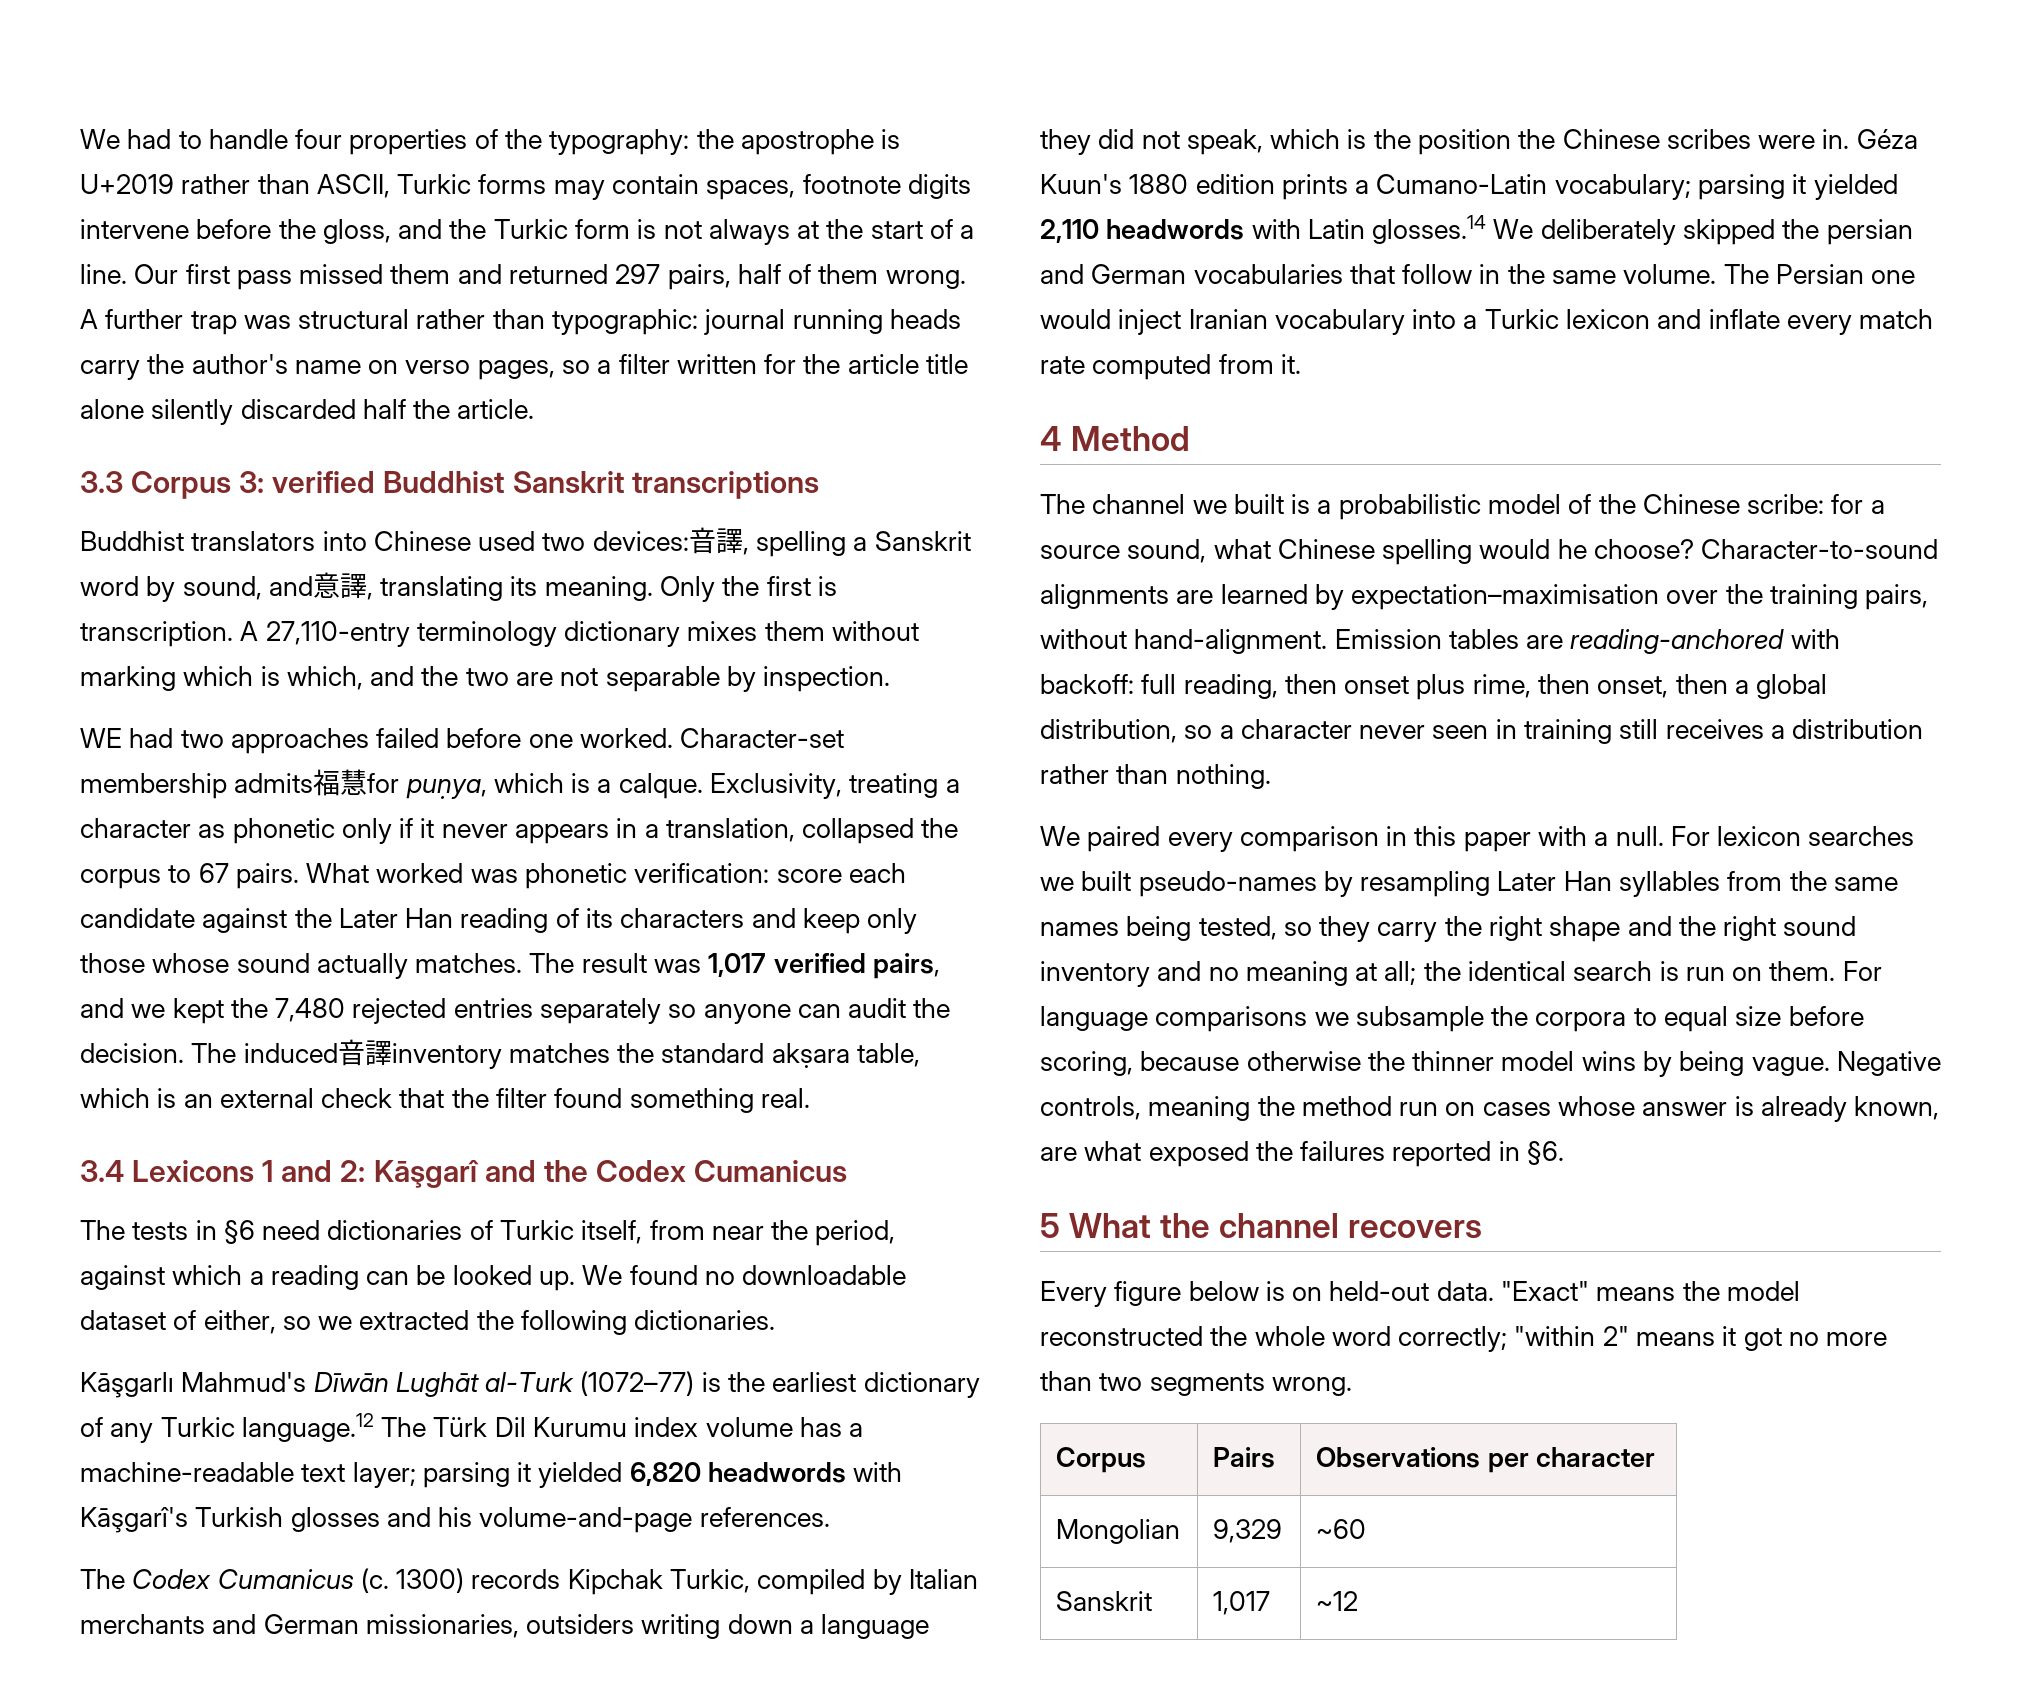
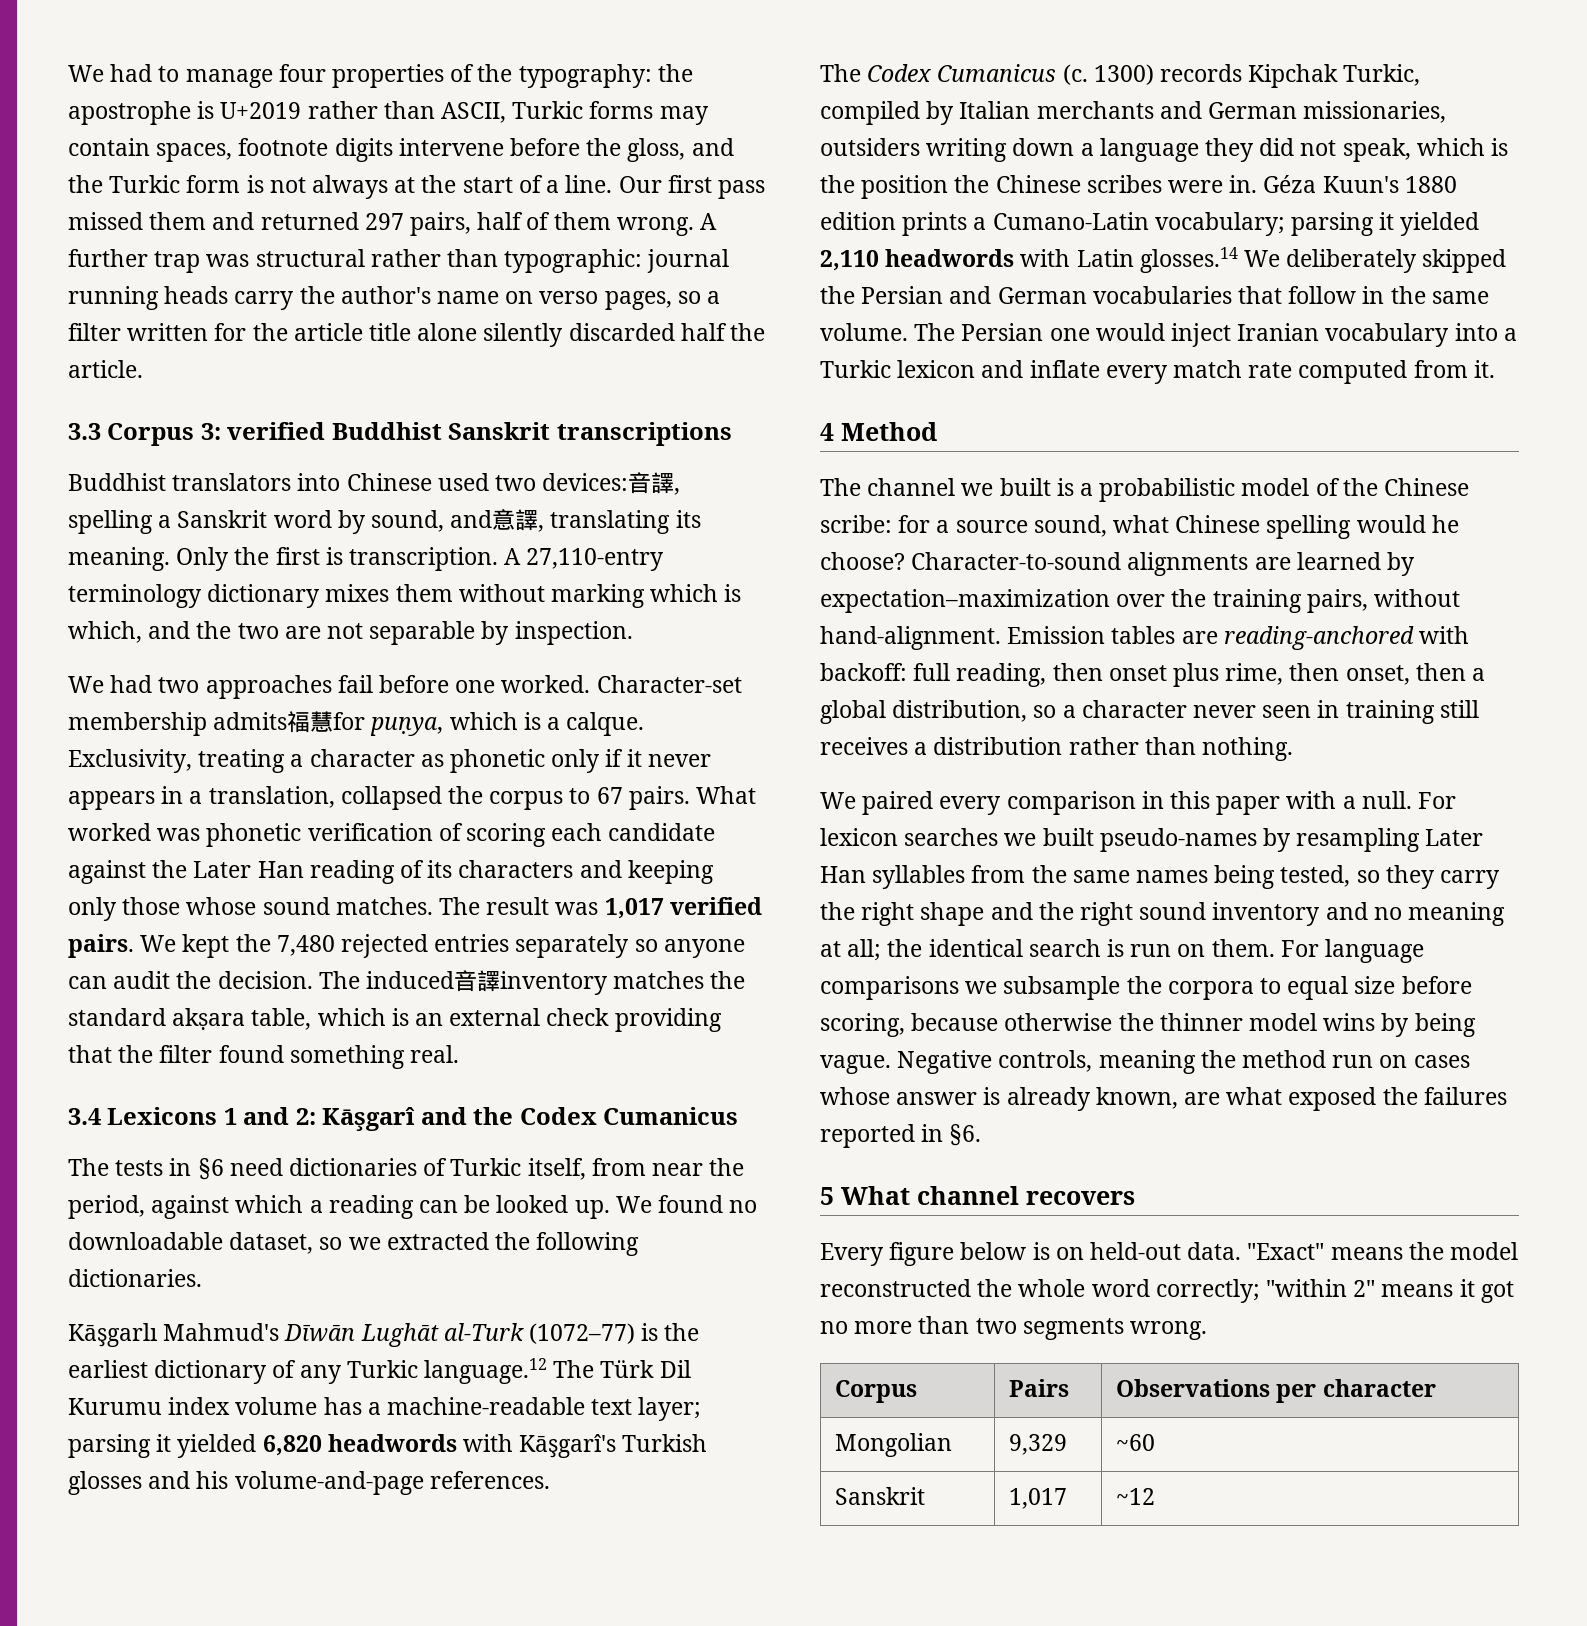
- We had to handle four properties of the typography: the apostrophe is U+2019 rather than ASCII, Turkic forms may contain spaces, footnote digits intervene before the gloss, and the Turkic form is not always at the start of a line.
+ We had to manage four properties of the typography: the apostrophe is U+2019 rather than ASCII, Turkic forms may contain spaces, footnote digits intervene before the gloss, and the Turkic form is not always at the start of a line.
- WE had two approaches failed before one worked.
+ We had two approaches fail before one worked.
- What worked was phonetic verification: score each candidate against the Later Han reading of its characters and keep only those whose sound actually matches.
+ What worked was phonetic verification of scoring each candidate against the Later Han reading of its characters and keeping only those whose sound matches.
- The result was 1,017 verified pairs, and we kept the 7,480 rejected entries separately so anyone can audit the decision.
+ The result was 1,017 verified pairs. We kept the 7,480 rejected entries separately so anyone can audit the decision.
- The induced音譯inventory matches the standard akṣara table, which is an external check that the filter found something real.
+ The induced音譯inventory matches the standard akṣara table, which is an external check providing that the filter found something real.
- We found no downloadable dataset of either, so we extracted the following dictionaries.
+ We found no downloadable dataset, so we extracted the following dictionaries.
- Géza Kuun's 1880 edition prints a Cumano-Latin vocabulary; parsing it yielded 2,110 headwords with Latin glosses.14 We deliberately skipped the persian and German vocabularies that follow in the same volume.
+ Géza Kuun's 1880 edition prints a Cumano-Latin vocabulary; parsing it yielded 2,110 headwords with Latin glosses.14 We deliberately skipped the Persian and German vocabularies that follow in the same volume.
- Character-to-sound alignments are learned by expectation–maximisation over the training pairs, without hand-alignment.
+ Character-to-sound alignments are learned by expectation–maximization over the training pairs, without hand-alignment.
- 5 What the channel recovers
+ 5 What channel recovers

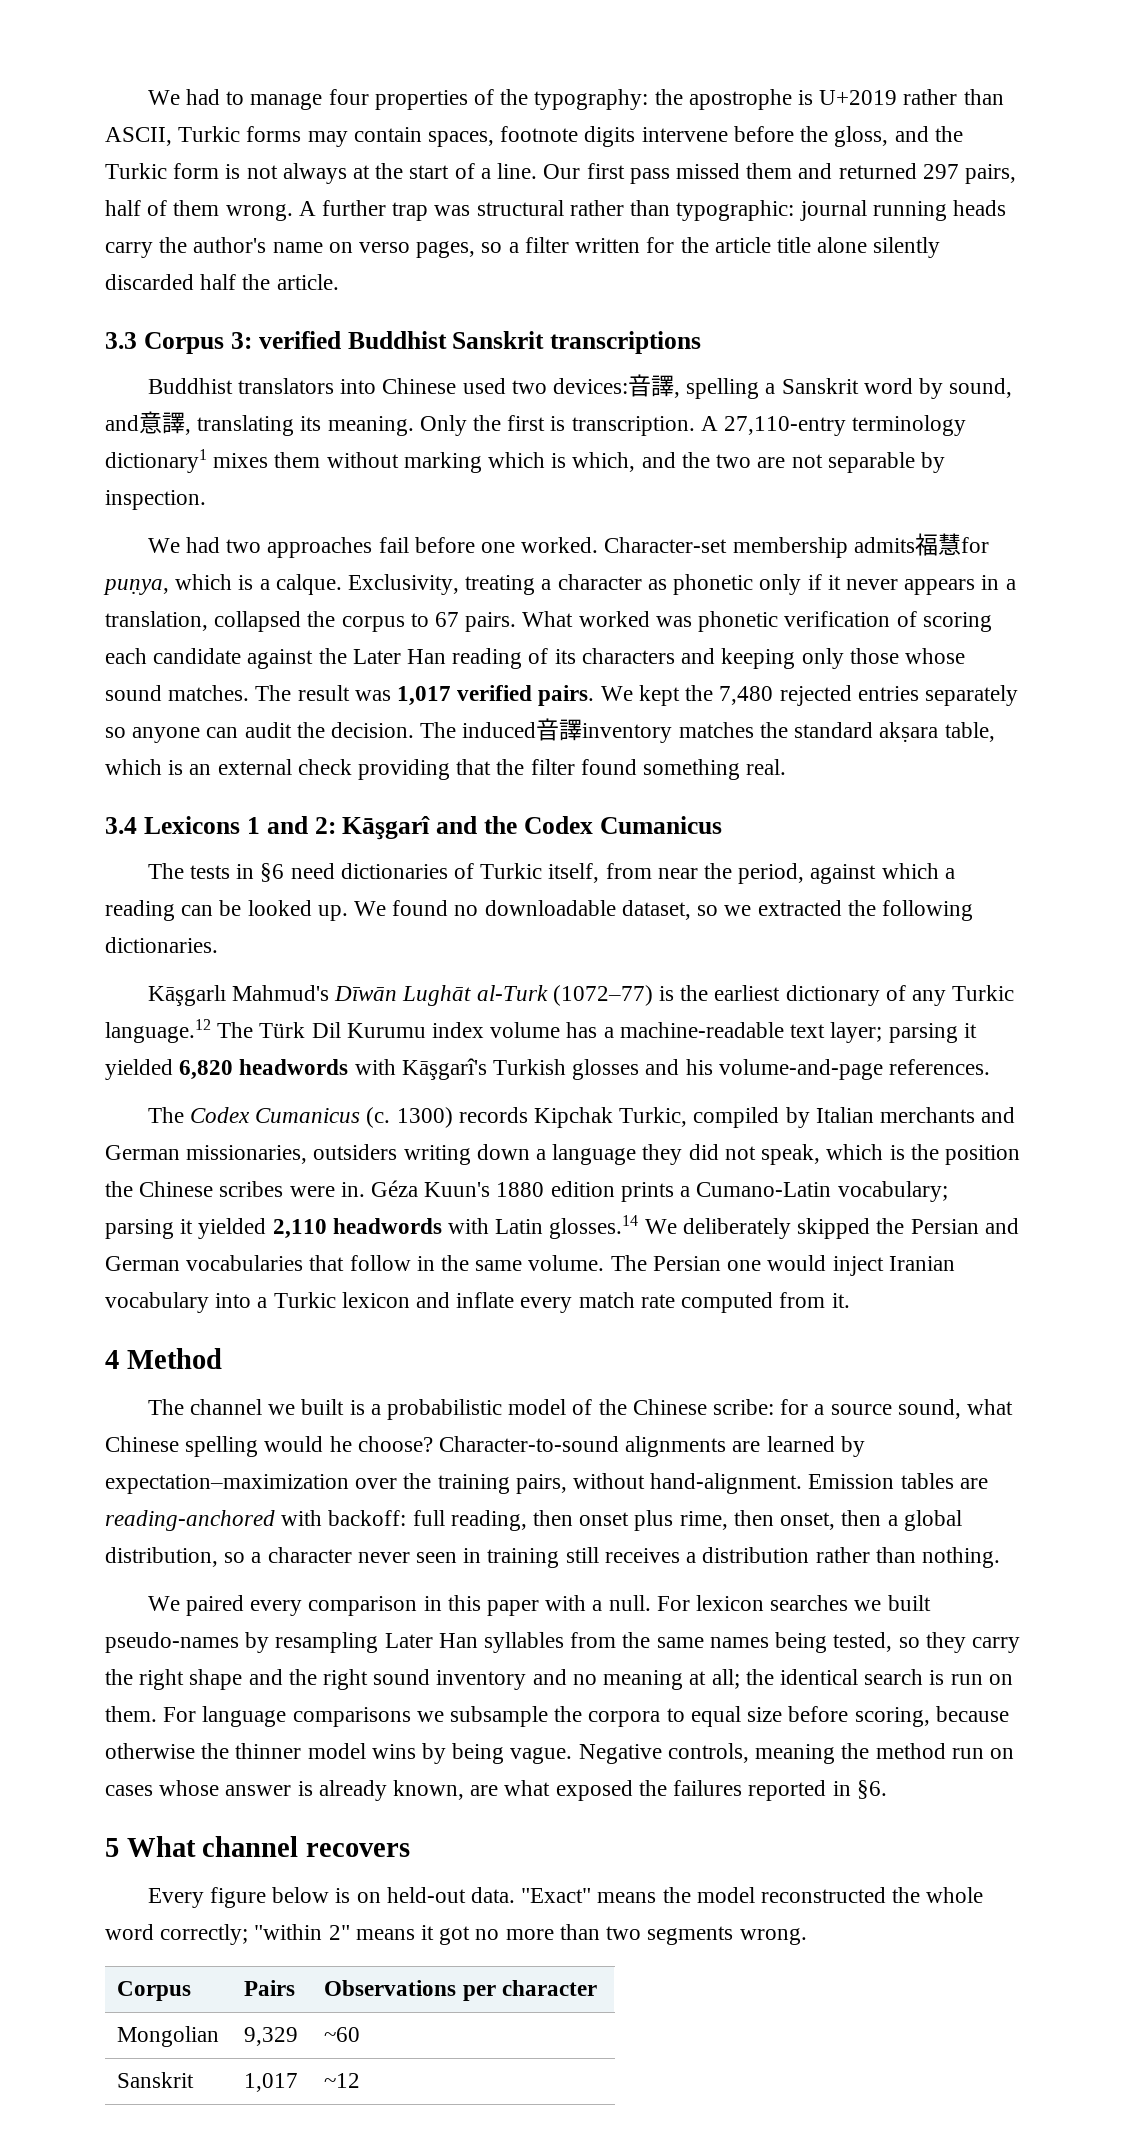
- A 27,110-entry terminology dictionary mixes them without marking which is which, and the two are not separable by inspection.
+ A 27,110-entry terminology dictionary1 mixes them without marking which is which, and the two are not separable by inspection.

